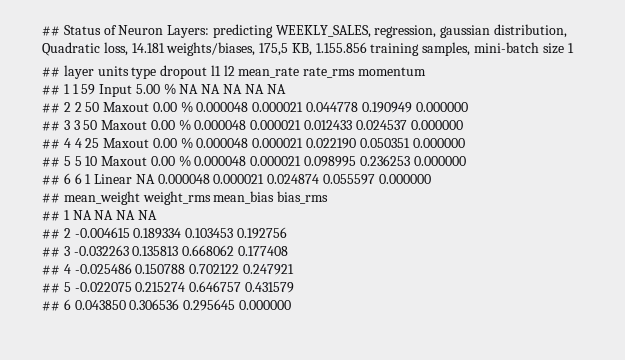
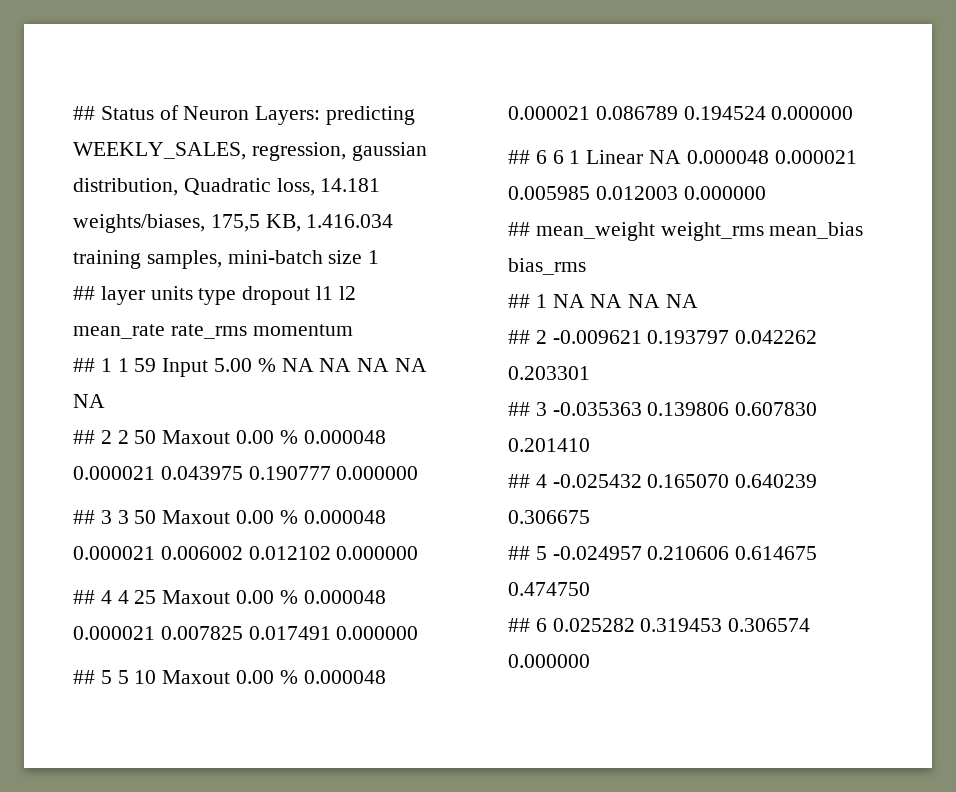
- ## Status of Neuron Layers: predicting WEEKLY_SALES, regression, gaussian distribution, Quadratic loss, 14.181 weights/biases, 175,5 KB, 1.155.856 training samples, mini-batch size 1
+ ## Status of Neuron Layers: predicting WEEKLY_SALES, regression, gaussian distribution, Quadratic loss, 14.181 weights/biases, 175,5 KB, 1.416.034 training samples, mini-batch size 1
- ## 2 2 50 Maxout 0.00 % 0.000048 0.000021 0.044778 0.190949 0.000000
+ ## 2 2 50 Maxout 0.00 % 0.000048 0.000021 0.043975 0.190777 0.000000
- ## 3 3 50 Maxout 0.00 % 0.000048 0.000021 0.012433 0.024537 0.000000
+ ## 3 3 50 Maxout 0.00 % 0.000048 0.000021 0.006002 0.012102 0.000000
- ## 4 4 25 Maxout 0.00 % 0.000048 0.000021 0.022190 0.050351 0.000000
+ ## 4 4 25 Maxout 0.00 % 0.000048 0.000021 0.007825 0.017491 0.000000
- ## 5 5 10 Maxout 0.00 % 0.000048 0.000021 0.098995 0.236253 0.000000
+ ## 5 5 10 Maxout 0.00 % 0.000048 0.000021 0.086789 0.194524 0.000000
- ## 6 6 1 Linear NA 0.000048 0.000021 0.024874 0.055597 0.000000
+ ## 6 6 1 Linear NA 0.000048 0.000021 0.005985 0.012003 0.000000
- ## 2 -0.004615 0.189334 0.103453 0.192756
- ## 3 -0.032263 0.135813 0.668062 0.177408
- ## 4 -0.025486 0.150788 0.702122 0.247921
- ## 5 -0.022075 0.215274 0.646757 0.431579
- ## 6 0.043850 0.306536 0.295645 0.000000
+ ## 2 -0.009621 0.193797 0.042262 0.203301
+ ## 3 -0.035363 0.139806 0.607830 0.201410
+ ## 4 -0.025432 0.165070 0.640239 0.306675
+ ## 5 -0.024957 0.210606 0.614675 0.474750
+ ## 6 0.025282 0.319453 0.306574 0.000000

